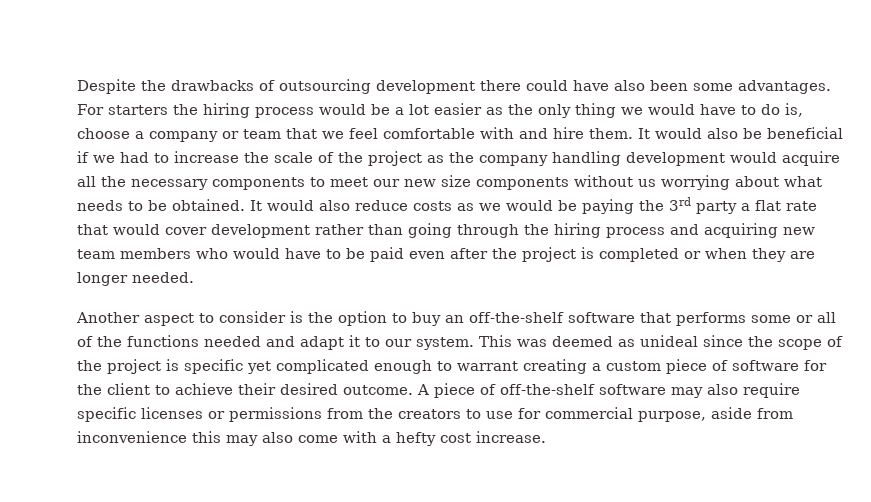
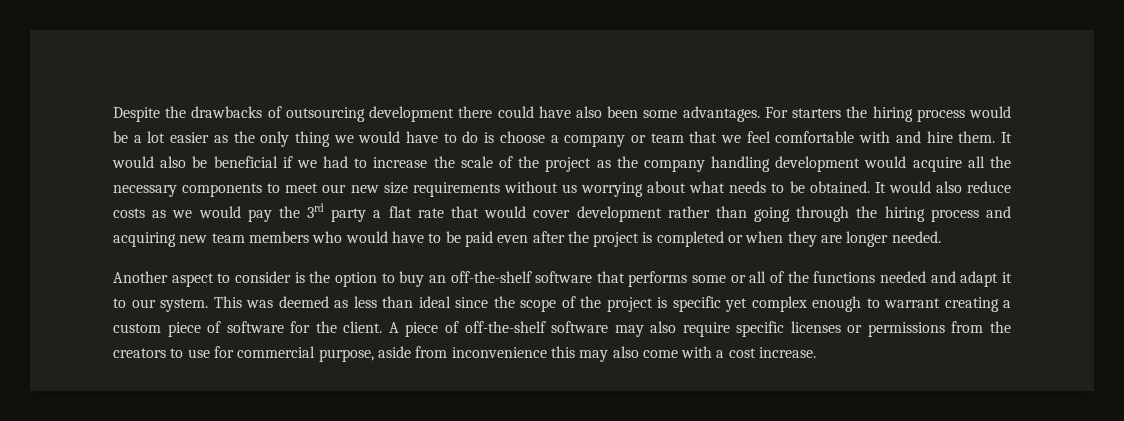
- For starters the hiring process would be a lot easier as the only thing we would have to do is, choose a company or team that we feel comfortable with and hire them.
+ For starters the hiring process would be a lot easier as the only thing we would have to do is choose a company or team that we feel comfortable with and hire them.
- It would also be beneficial if we had to increase the scale of the project as the company handling development would acquire all the necessary components to meet our new size components without us worrying about what needs to be obtained.
+ It would also be beneficial if we had to increase the scale of the project as the company handling development would acquire all the necessary components to meet our new size requirements without us worrying about what needs to be obtained.
- It would also reduce costs as we would be paying the 3rd party a flat rate that would cover development rather than going through the hiring process and acquiring new team members who would have to be paid even after the project is completed or when they are longer needed.
+ It would also reduce costs as we would pay the 3rd party a flat rate that would cover development rather than going through the hiring process and acquiring new team members who would have to be paid even after the project is completed or when they are longer needed.
- This was deemed as unideal since the scope of the project is specific yet complicated enough to warrant creating a custom piece of software for the client to achieve their desired outcome.
+ This was deemed as less than ideal since the scope of the project is specific yet complex enough to warrant creating a custom piece of software for the client.
- A piece of off-the-shelf software may also require specific licenses or permissions from the creators to use for commercial purpose, aside from inconvenience this may also come with a hefty cost increase.
+ A piece of off-the-shelf software may also require specific licenses or permissions from the creators to use for commercial purpose, aside from inconvenience this may also come with a cost increase.

